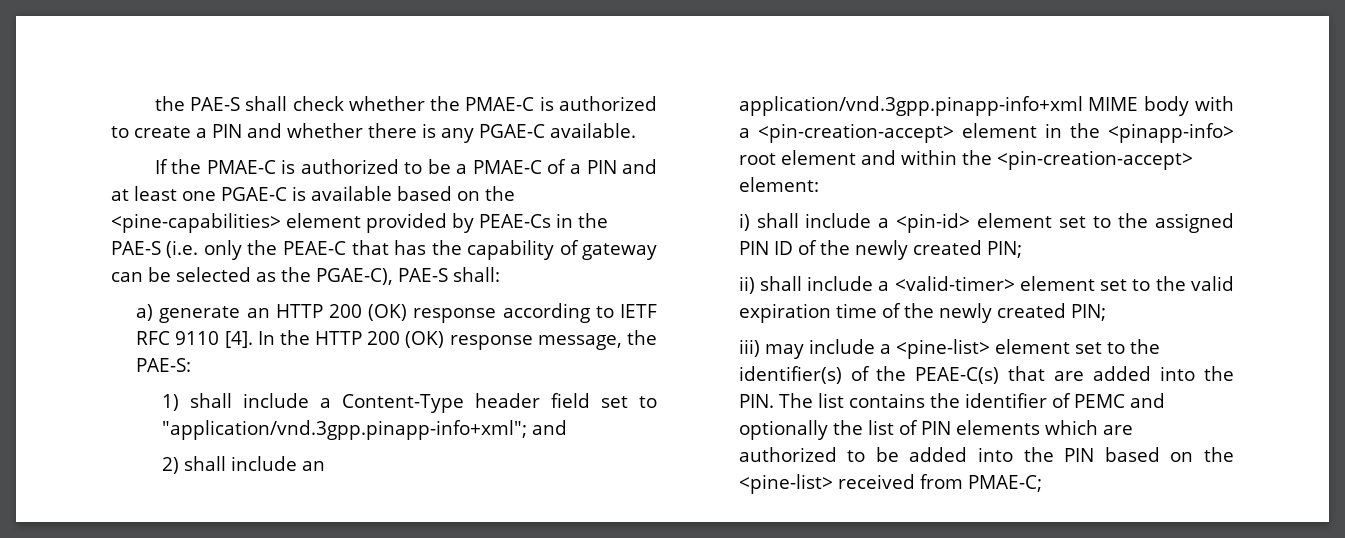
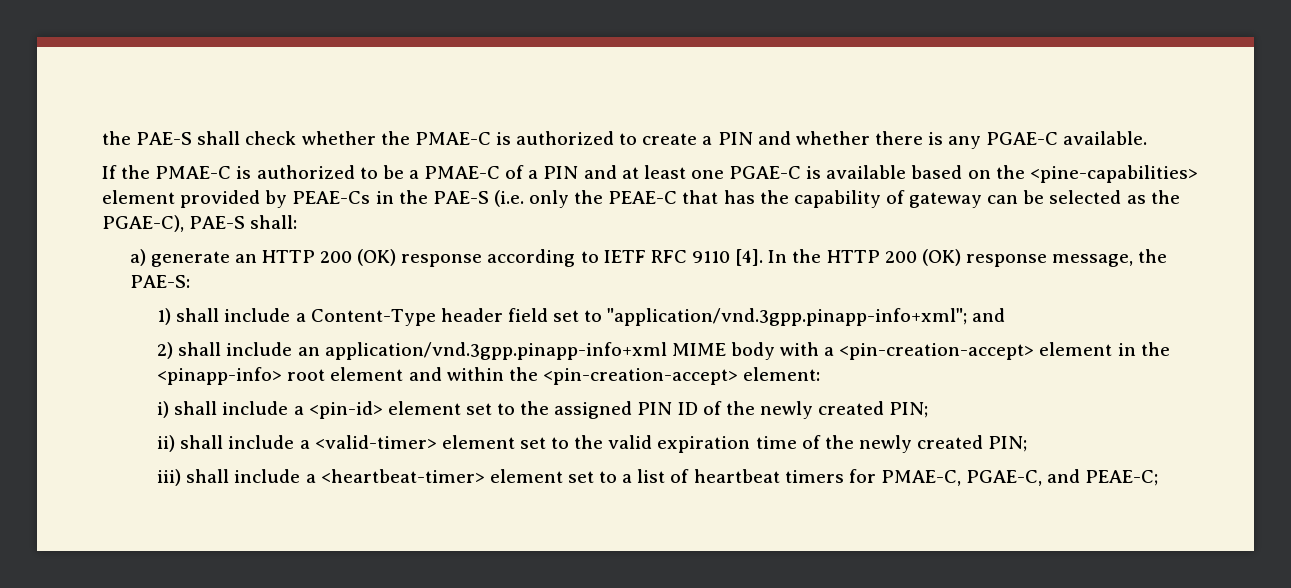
- iii) may include a <pine-list> element set to the identifier(s) of the PEAE-C(s) that are added into the PIN. The list contains the identifier of PEMC and optionally the list of PIN elements which are authorized to be added into the PIN based on the <pine-list> received from PMAE-C;
+ iii) shall include a <heartbeat-timer> element set to a list of heartbeat timers for PMAE-C, PGAE-C, and PEAE-C;

